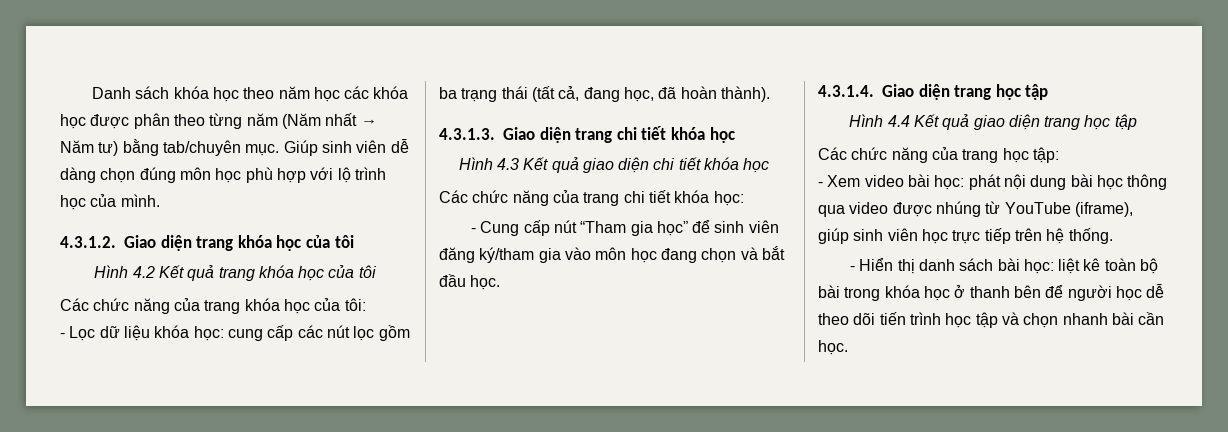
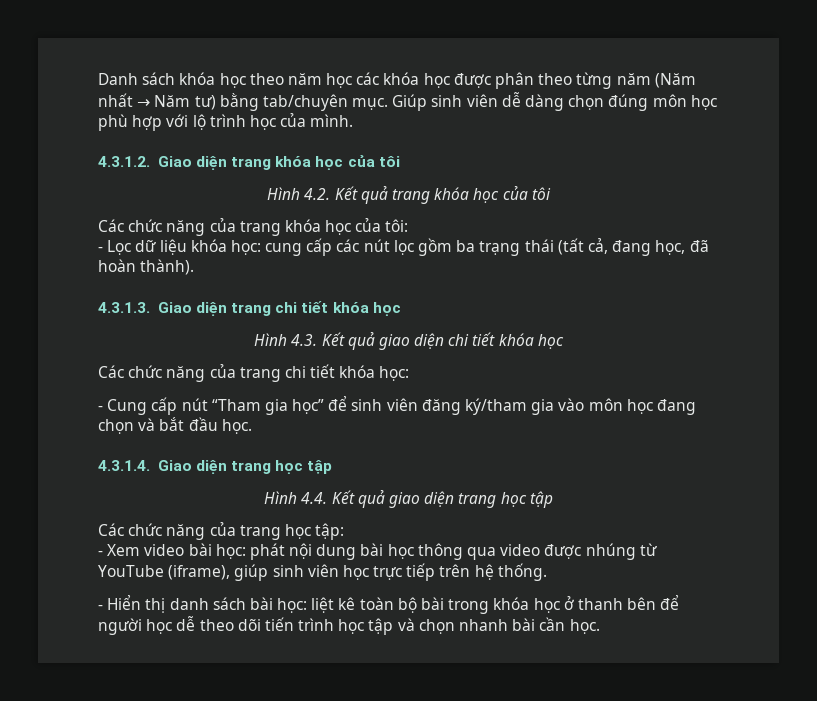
- Hình 4.2 Kết quả trang khóa học của tôi
+ Hình 4.2. Kết quả trang khóa học của tôi
- Hình 4.3 Kết quả giao diện chi tiết khóa học
+ Hình 4.3. Kết quả giao diện chi tiết khóa học
- Hình 4.4 Kết quả giao diện trang học tập
+ Hình 4.4. Kết quả giao diện trang học tập

